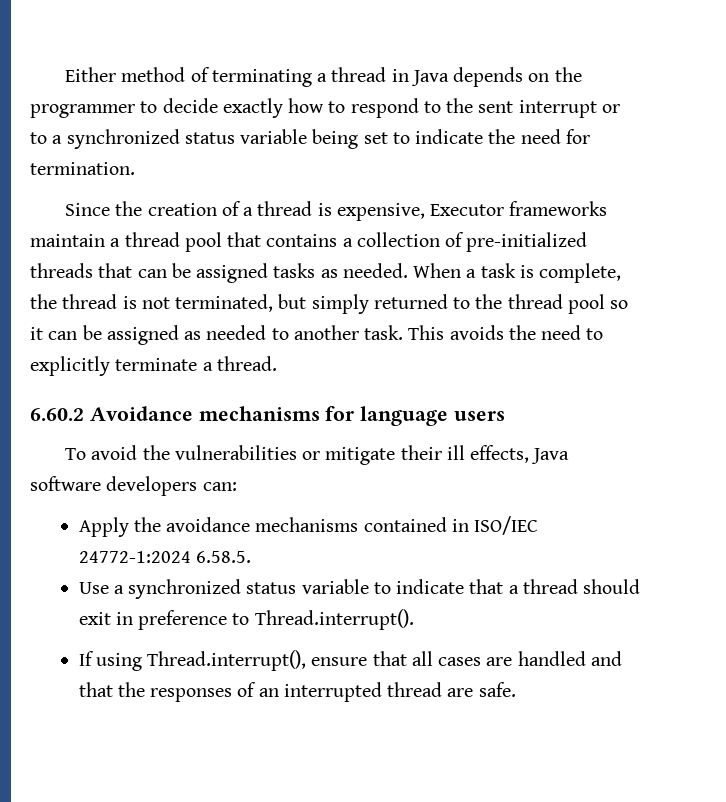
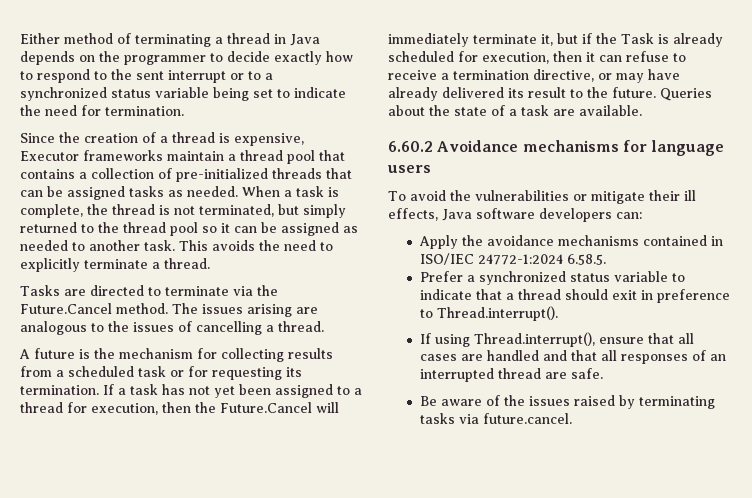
+ Tasks are directed to terminate via the Future.Cancel method. The issues arising are analogous to the issues of cancelling a thread.
+ A future is the mechanism for collecting results from a scheduled task or for requesting its termination. If a task has not yet been assigned to a thread for execution, then the Future.Cancel will immediately terminate it, but if the Task is already scheduled for execution, then it can refuse to receive a termination directive, or may have already delivered its result to the future. Queries about the state of a task are available.
- Use a synchronized status variable to indicate that a thread should exit in preference to Thread.interrupt().
+ Prefer a synchronized status variable to indicate that a thread should exit in preference to Thread.interrupt().
- If using Thread.interrupt(), ensure that all cases are handled and that the responses of an interrupted thread are safe.
+ If using Thread.interrupt(), ensure that all cases are handled and that all responses of an interrupted thread are safe.
+ Be aware of the issues raised by terminating tasks via future.cancel.

